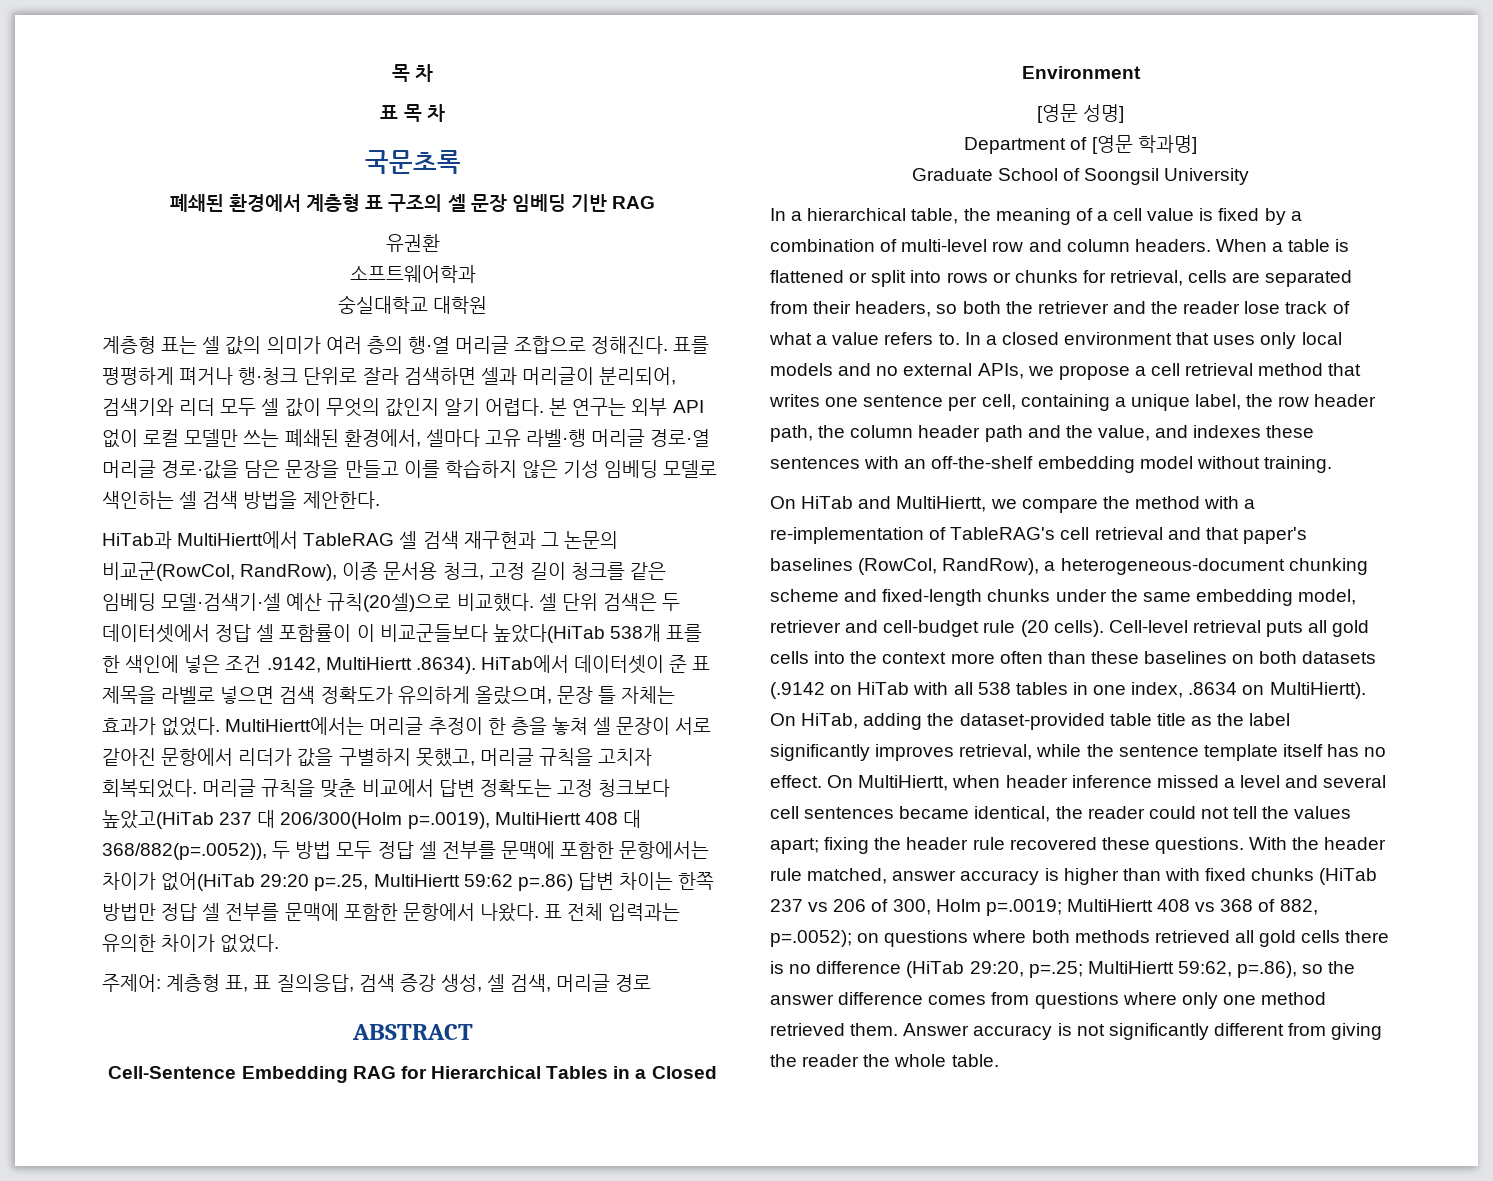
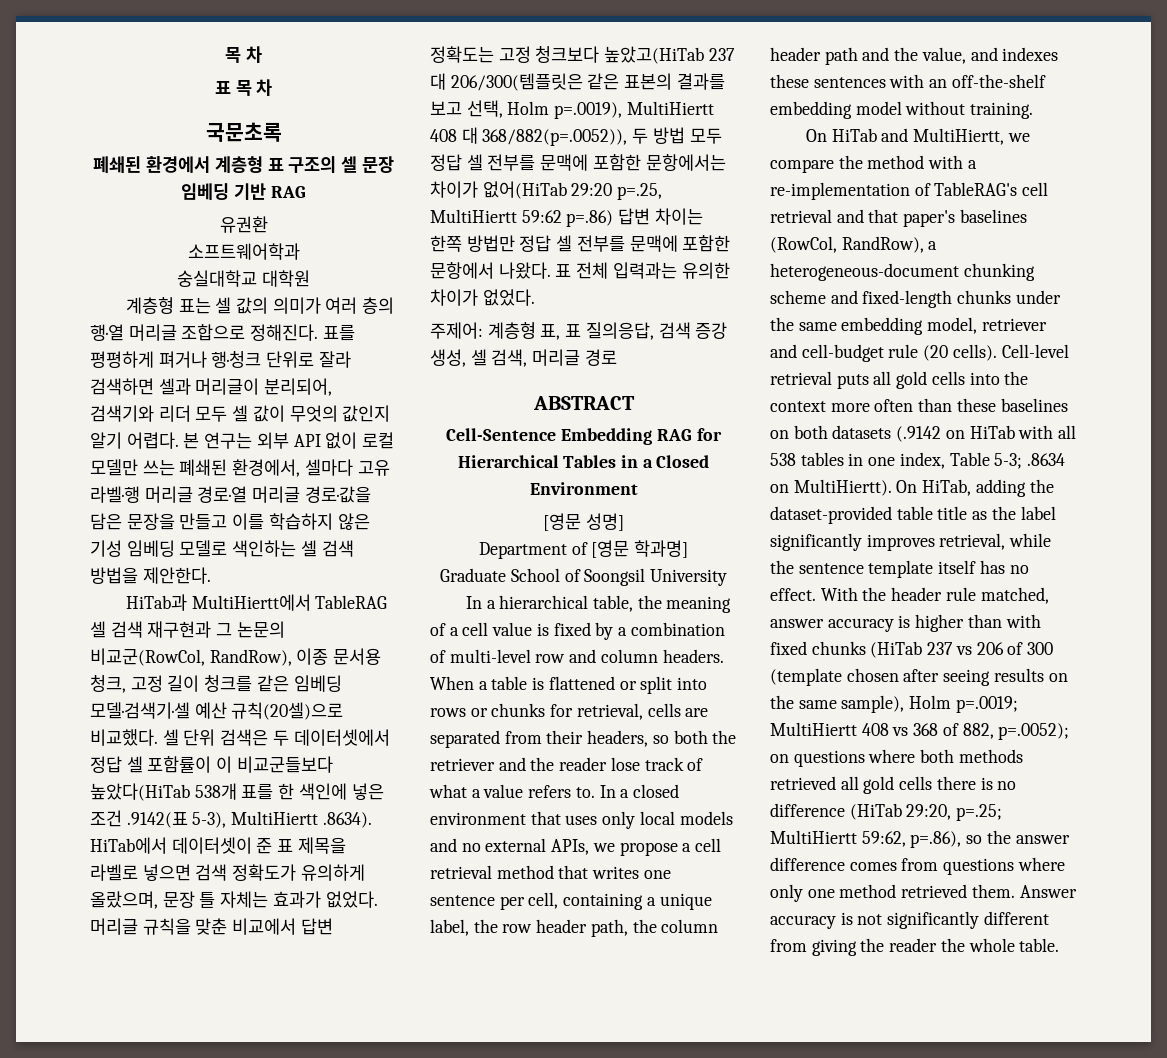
- 셀 단위 검색은 두 데이터셋에서 정답 셀 포함률이 이 비교군들보다 높았다(HiTab 538개 표를 한 색인에 넣은 조건 .9142, MultiHiertt .8634). HiTab에서 데이터셋이 준 표 제목을 라벨로 넣으면 검색 정확도가 유의하게 올랐으며, 문장 틀 자체는 효과가 없었다.
+ 셀 단위 검색은 두 데이터셋에서 정답 셀 포함률이 이 비교군들보다 높았다(HiTab 538개 표를 한 색인에 넣은 조건 .9142(표 5-3), MultiHiertt .8634). HiTab에서 데이터셋이 준 표 제목을 라벨로 넣으면 검색 정확도가 유의하게 올랐으며, 문장 틀 자체는 효과가 없었다.
- MultiHiertt에서는 머리글 추정이 한 층을 놓쳐 셀 문장이 서로 같아진 문항에서 리더가 값을 구별하지 못했고, 머리글 규칙을 고치자 회복되었다.
- 머리글 규칙을 맞춘 비교에서 답변 정확도는 고정 청크보다 높았고(HiTab 237 대 206/300(Holm p=.0019), MultiHiertt 408 대 368/882(p=.0052)), 두 방법 모두 정답 셀 전부를 문맥에 포함한 문항에서는 차이가 없어(HiTab 29:20 p=.25, MultiHiertt 59:62 p=.86) 답변 차이는 한쪽 방법만 정답 셀 전부를 문맥에 포함한 문항에서 나왔다.
+ 머리글 규칙을 맞춘 비교에서 답변 정확도는 고정 청크보다 높았고(HiTab 237 대 206/300(템플릿은 같은 표본의 결과를 보고 선택, Holm p=.0019), MultiHiertt 408 대 368/882(p=.0052)), 두 방법 모두 정답 셀 전부를 문맥에 포함한 문항에서는 차이가 없어(HiTab 29:20 p=.25, MultiHiertt 59:62 p=.86) 답변 차이는 한쪽 방법만 정답 셀 전부를 문맥에 포함한 문항에서 나왔다.
- Cell-level retrieval puts all gold cells into the context more often than these baselines on both datasets (.9142 on HiTab with all 538 tables in one index, .8634 on MultiHiertt).
+ Cell-level retrieval puts all gold cells into the context more often than these baselines on both datasets (.9142 on HiTab with all 538 tables in one index, Table 5-3; .8634 on MultiHiertt).
- On MultiHiertt, when header inference missed a level and several cell sentences became identical, the reader could not tell the values apart; fixing the header rule recovered these questions.
- With the header rule matched, answer accuracy is higher than with fixed chunks (HiTab 237 vs 206 of 300, Holm p=.0019; MultiHiertt 408 vs 368 of 882, p=.0052); on questions where both methods retrieved all gold cells there is no difference (HiTab 29:20, p=.25; MultiHiertt 59:62, p=.86), so the answer difference comes from questions where only one method retrieved them.
+ With the header rule matched, answer accuracy is higher than with fixed chunks (HiTab 237 vs 206 of 300 (template chosen after seeing results on the same sample), Holm p=.0019; MultiHiertt 408 vs 368 of 882, p=.0052); on questions where both methods retrieved all gold cells there is no difference (HiTab 29:20, p=.25; MultiHiertt 59:62, p=.86), so the answer difference comes from questions where only one method retrieved them.

